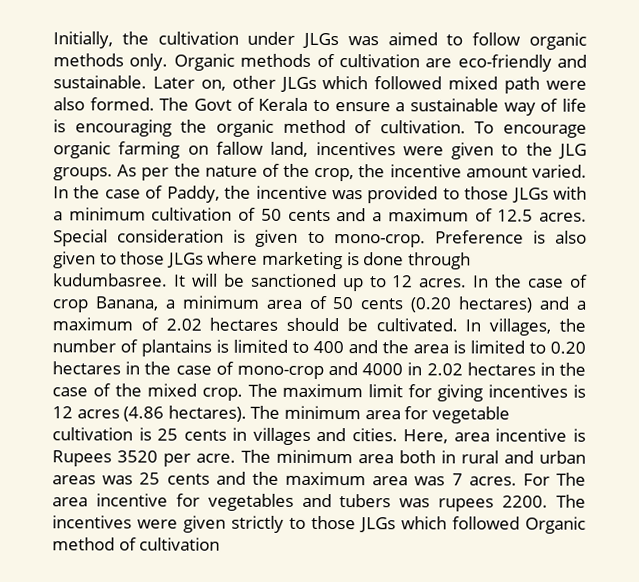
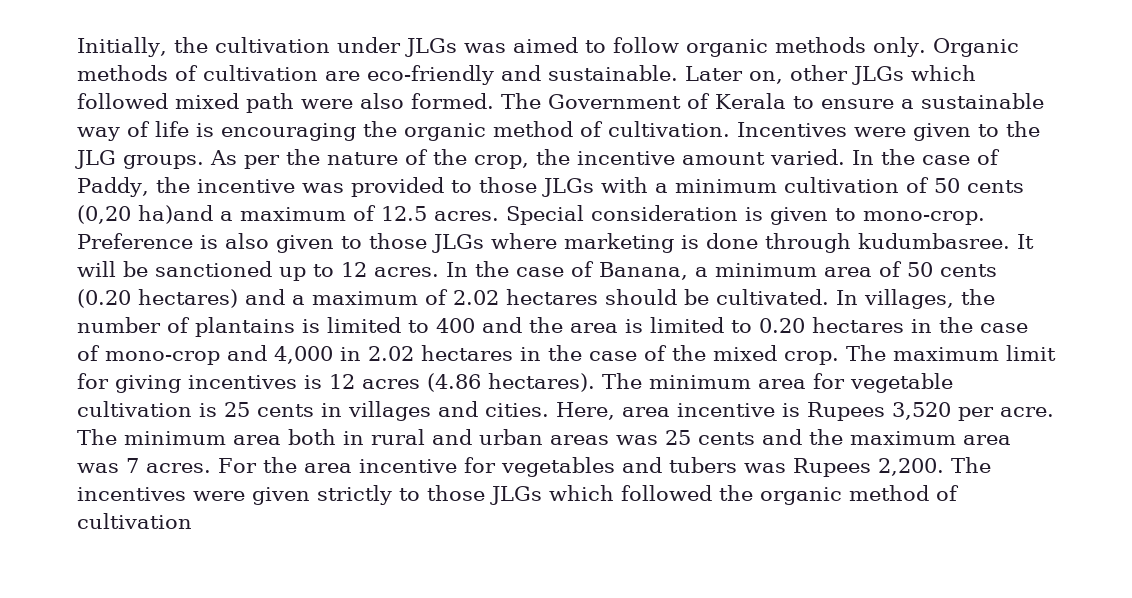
- The Govt of Kerala to ensure a sustainable way of life is encouraging the organic method of cultivation.
+ The Government of Kerala to ensure a sustainable way of life is encouraging the organic method of cultivation.
- To encourage organic farming on fallow land, incentives were given to the JLG groups.
+ Incentives were given to the JLG groups.
- In the case of Paddy, the incentive was provided to those JLGs with a minimum cultivation of 50 cents and a maximum of 12.5 acres.
+ In the case of Paddy, the incentive was provided to those JLGs with a minimum cultivation of 50 cents (0,20 ha)and a maximum of 12.5 acres.
- In the case of crop Banana, a minimum area of 50 cents (0.20 hectares) and a maximum of 2.02 hectares should be cultivated.
+ In the case of Banana, a minimum area of 50 cents (0.20 hectares) and a maximum of 2.02 hectares should be cultivated.
- In villages, the number of plantains is limited to 400 and the area is limited to 0.20 hectares in the case of mono-crop and 4000 in 2.02 hectares in the case of the mixed crop.
+ In villages, the number of plantains is limited to 400 and the area is limited to 0.20 hectares in the case of mono-crop and 4,000 in 2.02 hectares in the case of the mixed crop.
- Here, area incentive is Rupees 3520 per acre.
+ Here, area incentive is Rupees 3,520 per acre.
- For The area incentive for vegetables and tubers was rupees 2200.
+ For the area incentive for vegetables and tubers was Rupees 2,200.
- The incentives were given strictly to those JLGs which followed Organic method of cultivation
+ The incentives were given strictly to those JLGs which followed the organic method of cultivation

